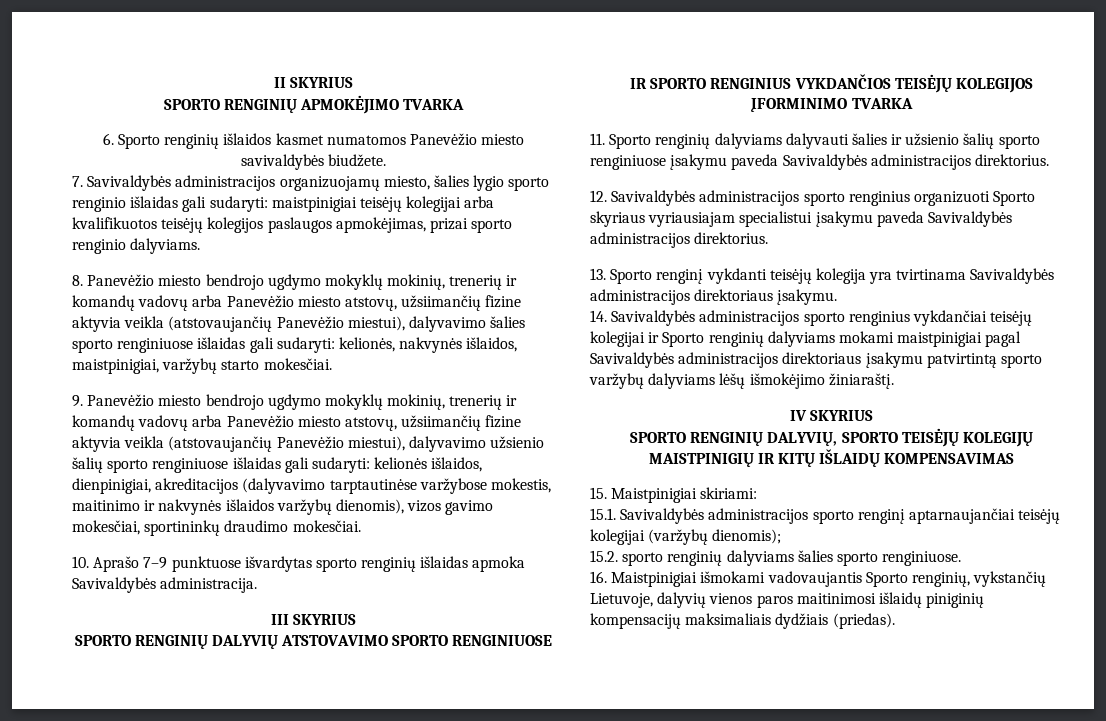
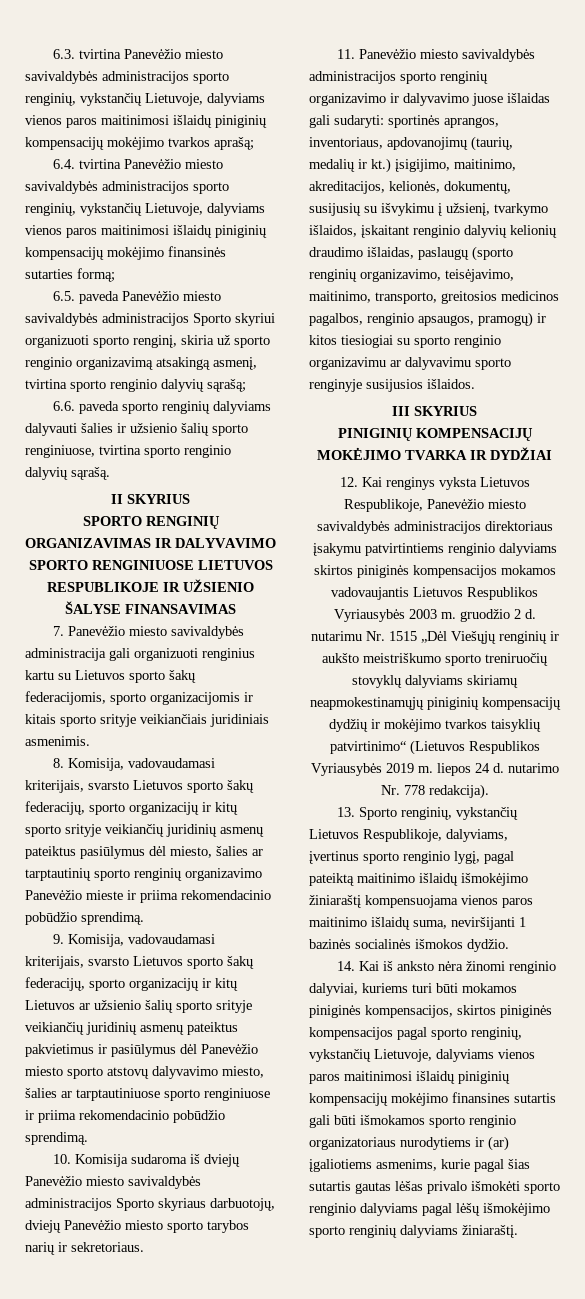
+ 6.3. tvirtina Panevėžio miesto savivaldybės administracijos sporto renginių, vykstančių Lietuvoje, dalyviams vienos paros maitinimosi išlaidų piniginių kompensacijų mokėjimo tvarkos aprašą;
+ 6.4. tvirtina Panevėžio miesto savivaldybės administracijos sporto renginių, vykstančių Lietuvoje, dalyviams vienos paros maitinimosi išlaidų piniginių kompensacijų mokėjimo finansinės sutarties formą;
+ 6.5. paveda Panevėžio miesto savivaldybės administracijos Sporto skyriui organizuoti sporto renginį, skiria už sporto renginio organizavimą atsakingą asmenį, tvirtina sporto renginio dalyvių sąrašą;
+ 6.6. paveda sporto renginių dalyviams dalyvauti šalies ir užsienio šalių sporto renginiuose, tvirtina sporto renginio dalyvių sąrašą.
  II SKYRIUS
- SPORTO RENGINIŲ APMOKĖJIMO TVARKA
- 6. Sporto renginių išlaidos kasmet numatomos Panevėžio miesto savivaldybės biudžete.
- 7. Savivaldybės administracijos organizuojamų miesto, šalies lygio sporto renginio išlaidas gali sudaryti: maistpinigiai teisėjų kolegijai arba kvalifikuotos teisėjų kolegijos paslaugos apmokėjimas, prizai sporto renginio dalyviams.
- 8. Panevėžio miesto bendrojo ugdymo mokyklų mokinių, trenerių ir komandų vadovų arba Panevėžio miesto atstovų, užsiimančių fizine aktyvia veikla (atstovaujančių Panevėžio miestui), dalyvavimo šalies sporto renginiuose išlaidas gali sudaryti: kelionės, nakvynės išlaidos, maistpinigiai, varžybų starto mokesčiai.
- 9. Panevėžio miesto bendrojo ugdymo mokyklų mokinių, trenerių ir komandų vadovų arba Panevėžio miesto atstovų, užsiimančių fizine aktyvia veikla (atstovaujančių Panevėžio miestui), dalyvavimo užsienio šalių sporto renginiuose išlaidas gali sudaryti: kelionės išlaidos, dienpinigiai, akreditacijos (dalyvavimo tarptautinėse varžybose mokestis, maitinimo ir nakvynės išlaidos varžybų dienomis), vizos gavimo mokesčiai, sportininkų draudimo mokesčiai.
- 10. Aprašo 7–9 punktuose išvardytas sporto renginių išlaidas apmoka Savivaldybės administracija.
+ SPORTO RENGINIŲ ORGANIZAVIMAS IR DALYVAVIMO SPORTO RENGINIUOSE LIETUVOS RESPUBLIKOJE IR UŽSIENIO ŠALYSE FINANSAVIMAS
+ 7. Panevėžio miesto savivaldybės administracija gali organizuoti renginius kartu su Lietuvos sporto šakų federacijomis, sporto organizacijomis ir kitais sporto srityje veikiančiais juridiniais asmenimis.
+ 8. Komisija, vadovaudamasi kriterijais, svarsto Lietuvos sporto šakų federacijų, sporto organizacijų ir kitų sporto srityje veikiančių juridinių asmenų pateiktus pasiūlymus dėl miesto, šalies ar tarptautinių sporto renginių organizavimo Panevėžio mieste ir priima rekomendacinio pobūdžio sprendimą.
+ 9. Komisija, vadovaudamasi kriterijais, svarsto Lietuvos sporto šakų federacijų, sporto organizacijų ir kitų Lietuvos ar užsienio šalių sporto srityje veikiančių juridinių asmenų pateiktus pakvietimus ir pasiūlymus dėl Panevėžio miesto sporto atstovų dalyvavimo miesto, šalies ar tarptautiniuose sporto renginiuose ir priima rekomendacinio pobūdžio sprendimą.
+ 10. Komisija sudaroma iš dviejų Panevėžio miesto savivaldybės administracijos Sporto skyriaus darbuotojų, dviejų Panevėžio miesto sporto tarybos narių ir sekretoriaus.
+ 11. Panevėžio miesto savivaldybės administracijos sporto renginių organizavimo ir dalyvavimo juose išlaidas gali sudaryti: sportinės aprangos, inventoriaus, apdovanojimų (taurių, medalių ir kt.) įsigijimo, maitinimo, akreditacijos, kelionės, dokumentų, susijusių su išvykimu į užsienį, tvarkymo išlaidos, įskaitant renginio dalyvių kelionių draudimo išlaidas, paslaugų (sporto renginių organizavimo, teisėjavimo, maitinimo, transporto, greitosios medicinos pagalbos, renginio apsaugos, pramogų) ir kitos tiesiogiai su sporto renginio organizavimu ar dalyvavimu sporto renginyje susijusios išlaidos.
  III SKYRIUS
- SPORTO RENGINIŲ DALYVIŲ ATSTOVAVIMO SPORTO RENGINIUOSE IR SPORTO RENGINIUS VYKDANČIOS TEISĖJŲ KOLEGIJOS ĮFORMINIMO TVARKA
- 11. Sporto renginių dalyviams dalyvauti šalies ir užsienio šalių sporto renginiuose įsakymu paveda Savivaldybės administracijos direktorius.
- 12. Savivaldybės administracijos sporto renginius organizuoti Sporto skyriaus vyriausiajam specialistui įsakymu paveda Savivaldybės administracijos direktorius.
- 13. Sporto renginį vykdanti teisėjų kolegija yra tvirtinama Savivaldybės administracijos direktoriaus įsakymu.
- 14. Savivaldybės administracijos sporto renginius vykdančiai teisėjų kolegijai ir Sporto renginių dalyviams mokami maistpinigiai pagal Savivaldybės administracijos direktoriaus įsakymu patvirtintą sporto varžybų dalyviams lėšų išmokėjimo žiniaraštį.
- IV SKYRIUS
- SPORTO RENGINIŲ DALYVIŲ, SPORTO TEISĖJŲ KOLEGIJŲ MAISTPINIGIŲ IR KITŲ IŠLAIDŲ KOMPENSAVIMAS
- 15. Maistpinigiai skiriami:
- 15.1. Savivaldybės administracijos sporto renginį aptarnaujančiai teisėjų kolegijai (varžybų dienomis);
- 15.2. sporto renginių dalyviams šalies sporto renginiuose.
- 16. Maistpinigiai išmokami vadovaujantis Sporto renginių, vykstančių Lietuvoje, dalyvių vienos paros maitinimosi išlaidų piniginių kompensacijų maksimaliais dydžiais (priedas).
+ PINIGINIŲ KOMPENSACIJŲ MOKĖJIMO TVARKA IR DYDŽIAI
+ 12. Kai renginys vyksta Lietuvos Respublikoje, Panevėžio miesto savivaldybės administracijos direktoriaus įsakymu patvirtintiems renginio dalyviams skirtos piniginės kompensacijos mokamos vadovaujantis Lietuvos Respublikos Vyriausybės 2003 m. gruodžio 2 d. nutarimu Nr. 1515 „Dėl Viešųjų renginių ir aukšto meistriškumo sporto treniruočių stovyklų dalyviams skiriamų neapmokestinamųjų piniginių kompensacijų dydžių ir mokėjimo tvarkos taisyklių patvirtinimo“ (Lietuvos Respublikos Vyriausybės 2019 m. liepos 24 d. nutarimo Nr. 778 redakcija).
+ 13. Sporto renginių, vykstančių Lietuvos Respublikoje, dalyviams, įvertinus sporto renginio lygį, pagal pateiktą maitinimo išlaidų išmokėjimo žiniaraštį kompensuojama vienos paros maitinimo išlaidų suma, neviršijanti 1 bazinės socialinės išmokos dydžio.
+ 14. Kai iš anksto nėra žinomi renginio dalyviai, kuriems turi būti mokamos piniginės kompensacijos, skirtos piniginės kompensacijos pagal sporto renginių, vykstančių Lietuvoje, dalyviams vienos paros maitinimosi išlaidų piniginių kompensacijų mokėjimo finansines sutartis gali būti išmokamos sporto renginio organizatoriaus nurodytiems ir (ar) įgaliotiems asmenims, kurie pagal šias sutartis gautas lėšas privalo išmokėti sporto renginio dalyviams pagal lėšų išmokėjimo sporto renginių dalyviams žiniaraštį.

